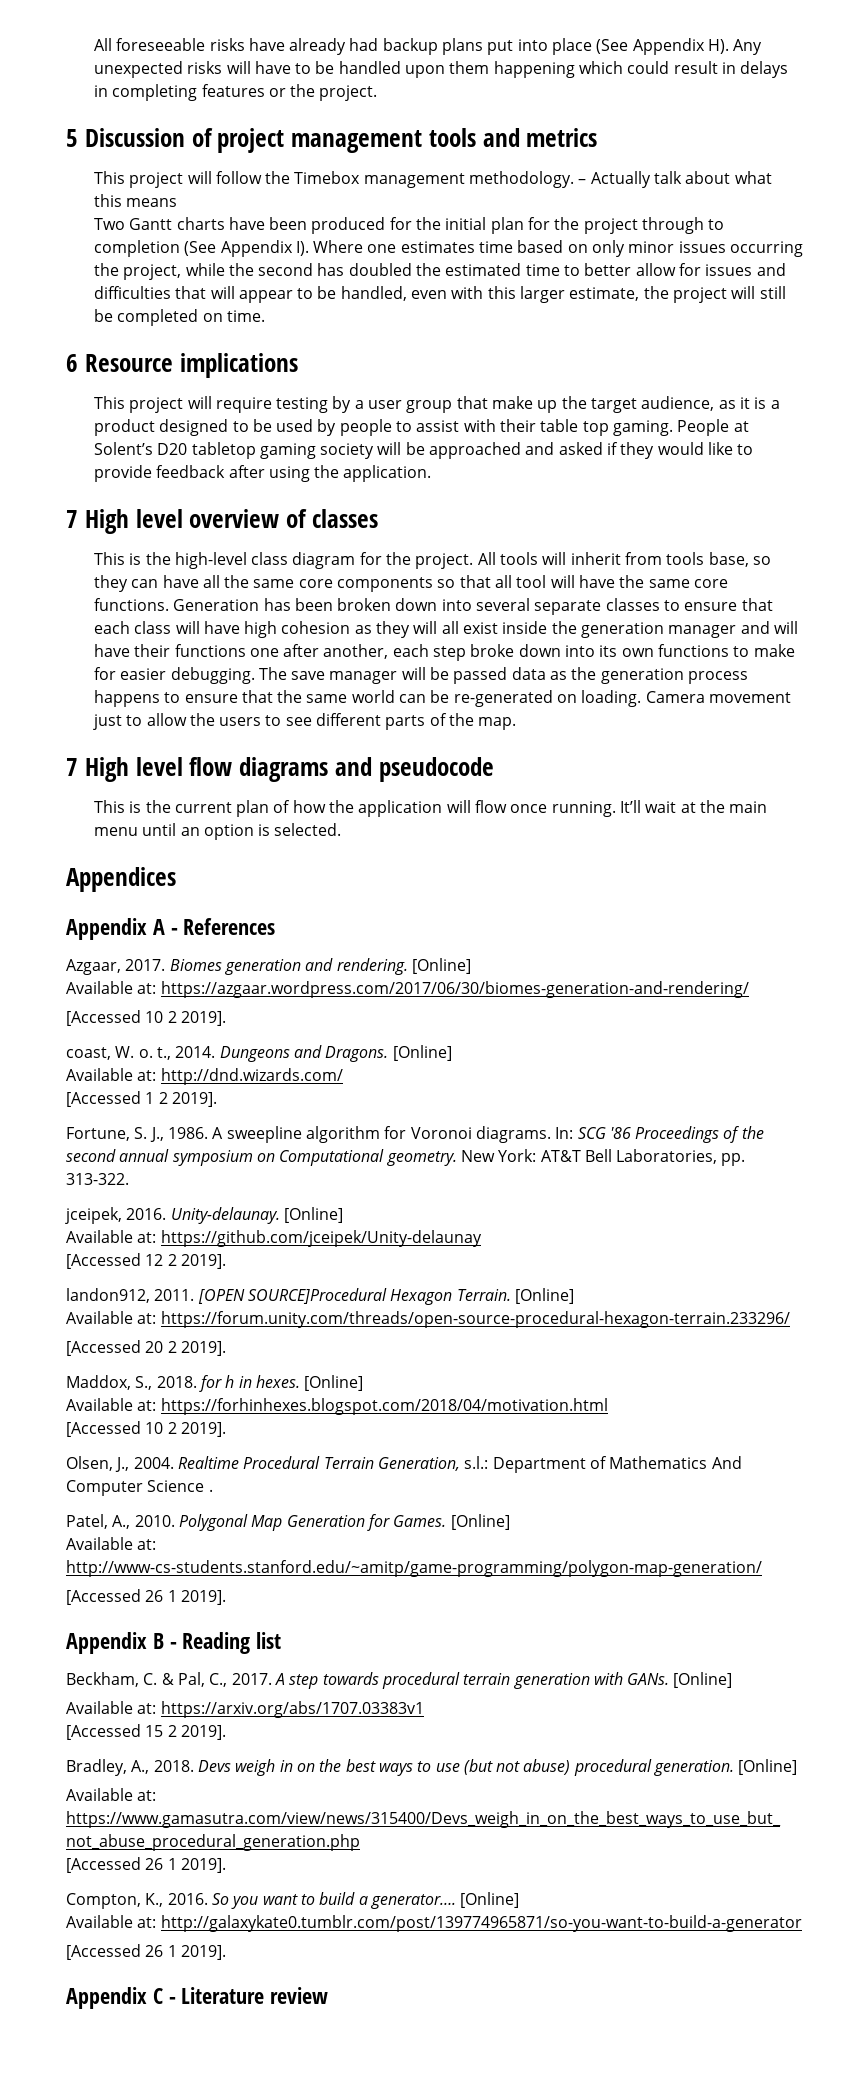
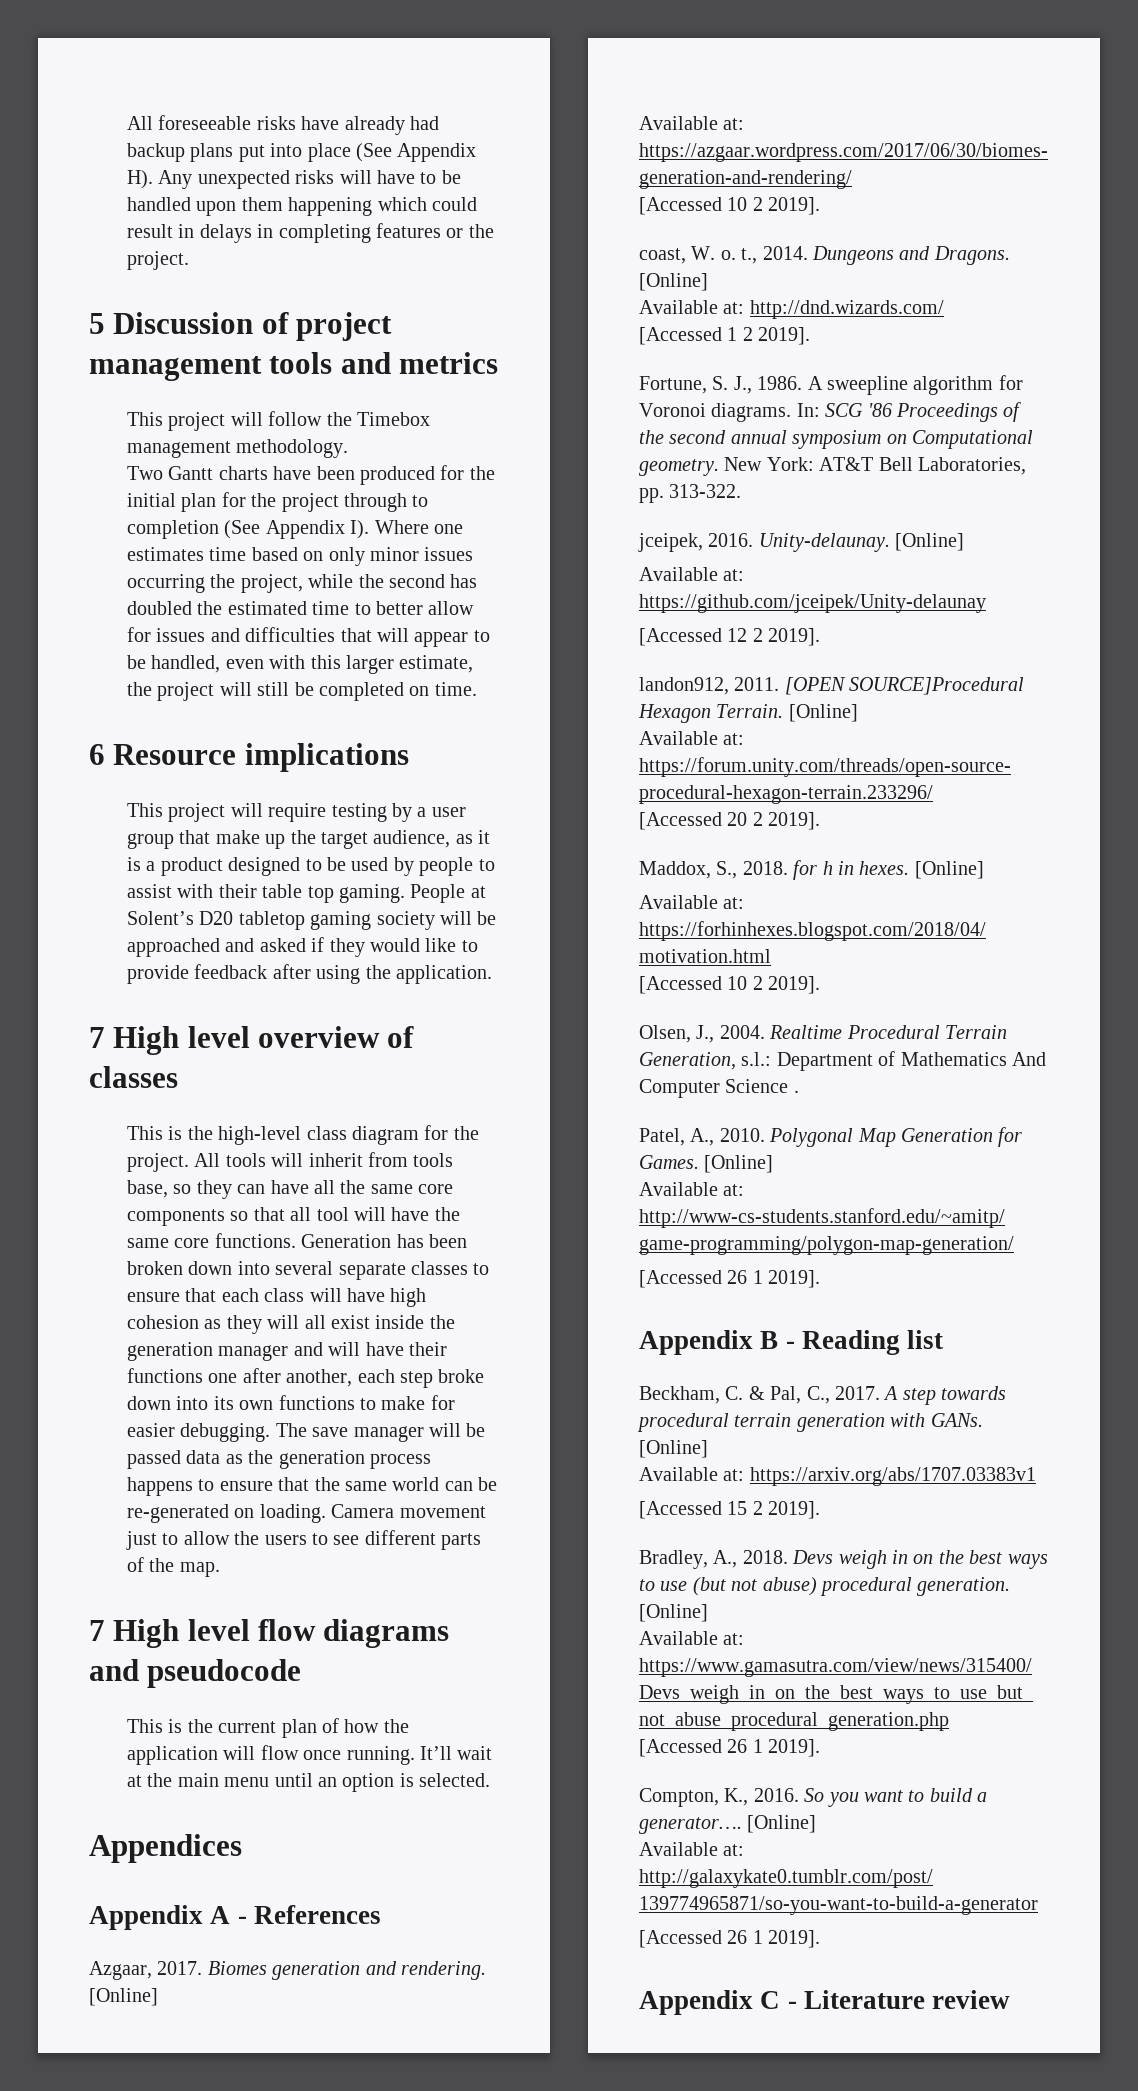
- – Actually talk about what this means

